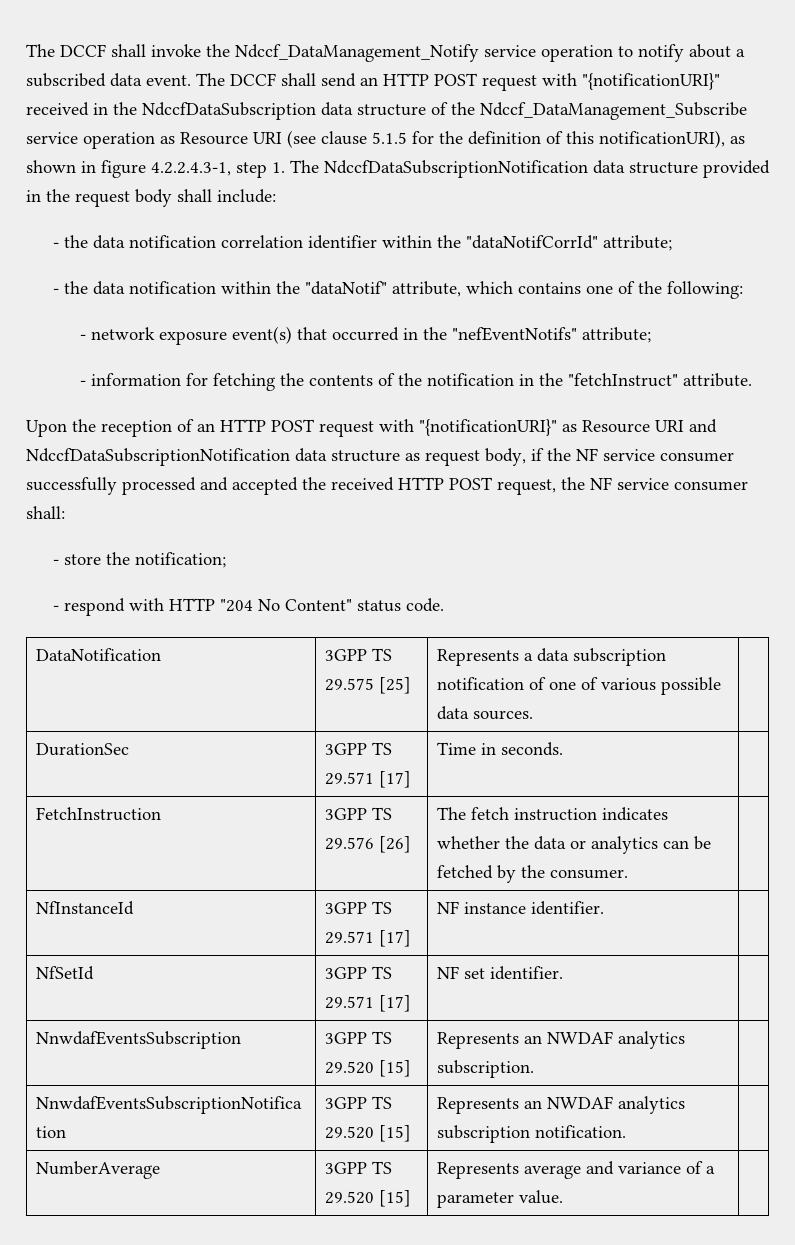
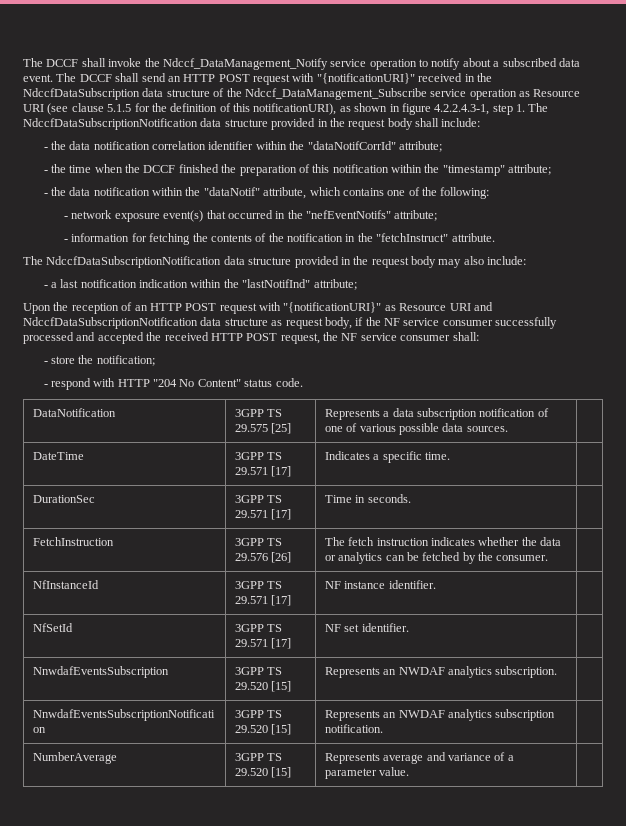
+ - the time when the DCCF finished the preparation of this notification within the "timestamp" attribute;
+ The NdccfDataSubscriptionNotification data structure provided in the request body may also include:
+ - a last notification indication within the "lastNotifInd" attribute;
+ DateTime | 3GPP TS 29.571 [17] | Indicates a specific time. |

